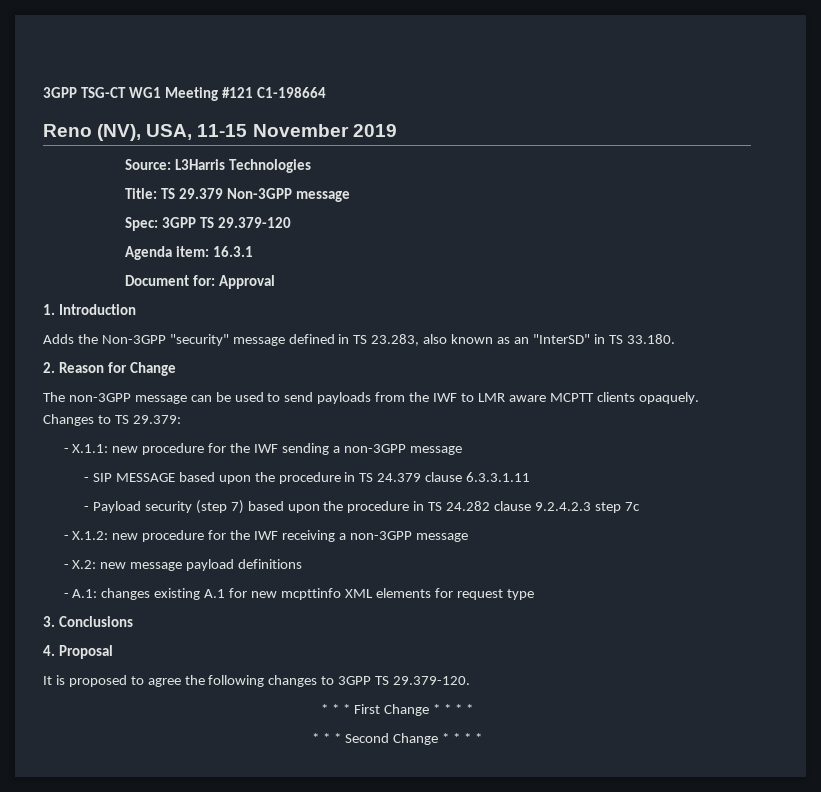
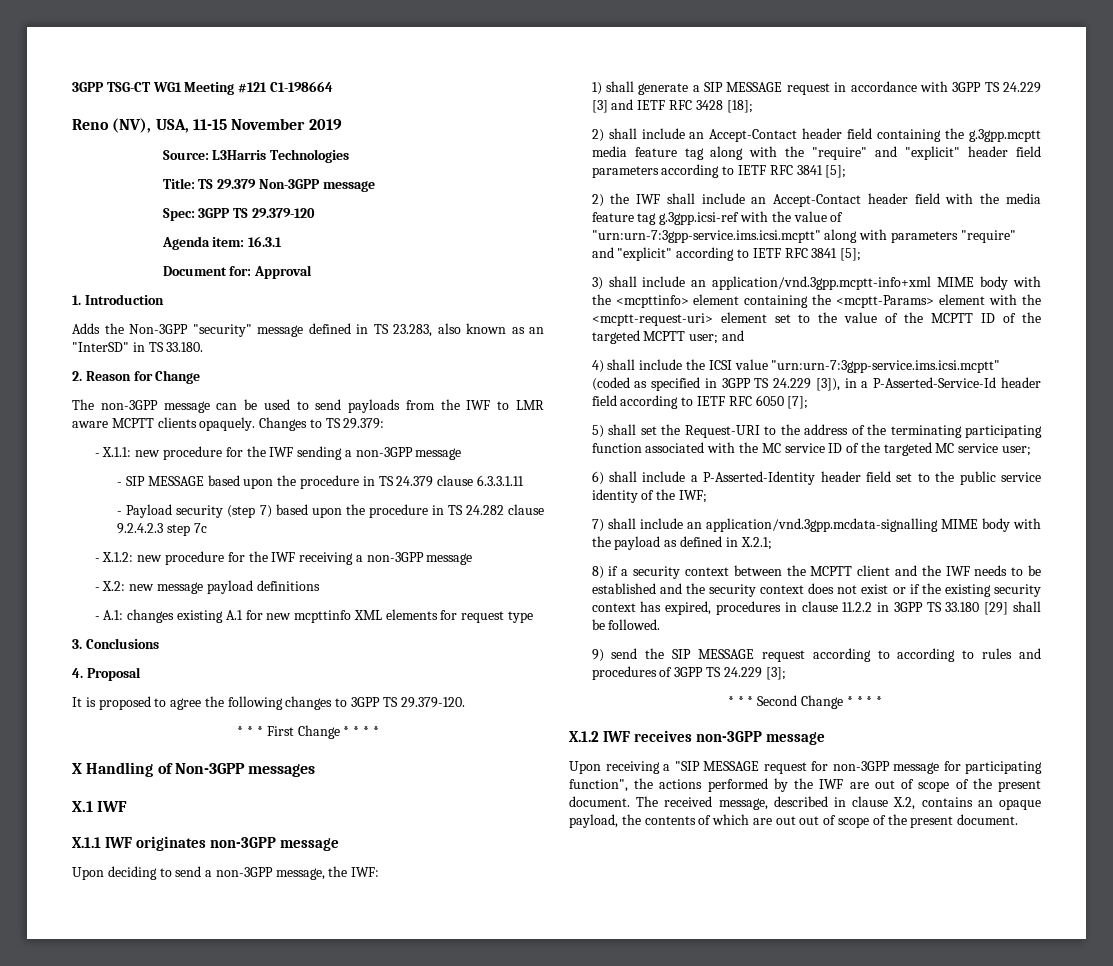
+ X Handling of Non-3GPP messages
+ X.1 IWF
+ X.1.1 IWF originates non-3GPP message
+ Upon deciding to send a non-3GPP message, the IWF:
+ 1) shall generate a SIP MESSAGE request in accordance with 3GPP TS 24.229 [3] and IETF RFC 3428 [18];
+ 2) shall include an Accept-Contact header field containing the g.3gpp.mcptt media feature tag along with the "require" and "explicit" header field parameters according to IETF RFC 3841 [5];
+ 2) the IWF shall include an Accept-Contact header field with the media feature tag g.3gpp.icsi-ref with the value of "urn:urn-7:3gpp-service.ims.icsi.mcptt" along with parameters "require" and "explicit" according to IETF RFC 3841 [5];
+ 3) shall include an application/vnd.3gpp.mcptt-info+xml MIME body with the <mcpttinfo> element containing the <mcptt-Params> element with the <mcptt-request-uri> element set to the value of the MCPTT ID of the targeted MCPTT user; and
+ 4) shall include the ICSI value "urn:urn-7:3gpp-service.ims.icsi.mcptt" (coded as specified in 3GPP TS 24.229 [3]), in a P-Asserted-Service-Id header field according to IETF RFC 6050 [7];
+ 5) shall set the Request-URI to the address of the terminating participating function associated with the MC service ID of the targeted MC service user;
+ 6) shall include a P-Asserted-Identity header field set to the public service identity of the IWF;
+ 7) shall include an application/vnd.3gpp.mcdata-signalling MIME body with the payload as defined in X.2.1;
+ 8) if a security context between the MCPTT client and the IWF needs to be established and the security context does not exist or if the existing security context has expired, procedures in clause 11.2.2 in 3GPP TS 33.180 [29] shall be followed.
+ 9) send the SIP MESSAGE request according to according to rules and procedures of 3GPP TS 24.229 [3];
+ X.1.2 IWF receives non-3GPP message
+ Upon receiving a "SIP MESSAGE request for non-3GPP message for participating function", the actions performed by the IWF are out of scope of the present document. The received message, described in clause X.2, contains an opaque payload, the contents of which are out out of scope of the present document.

